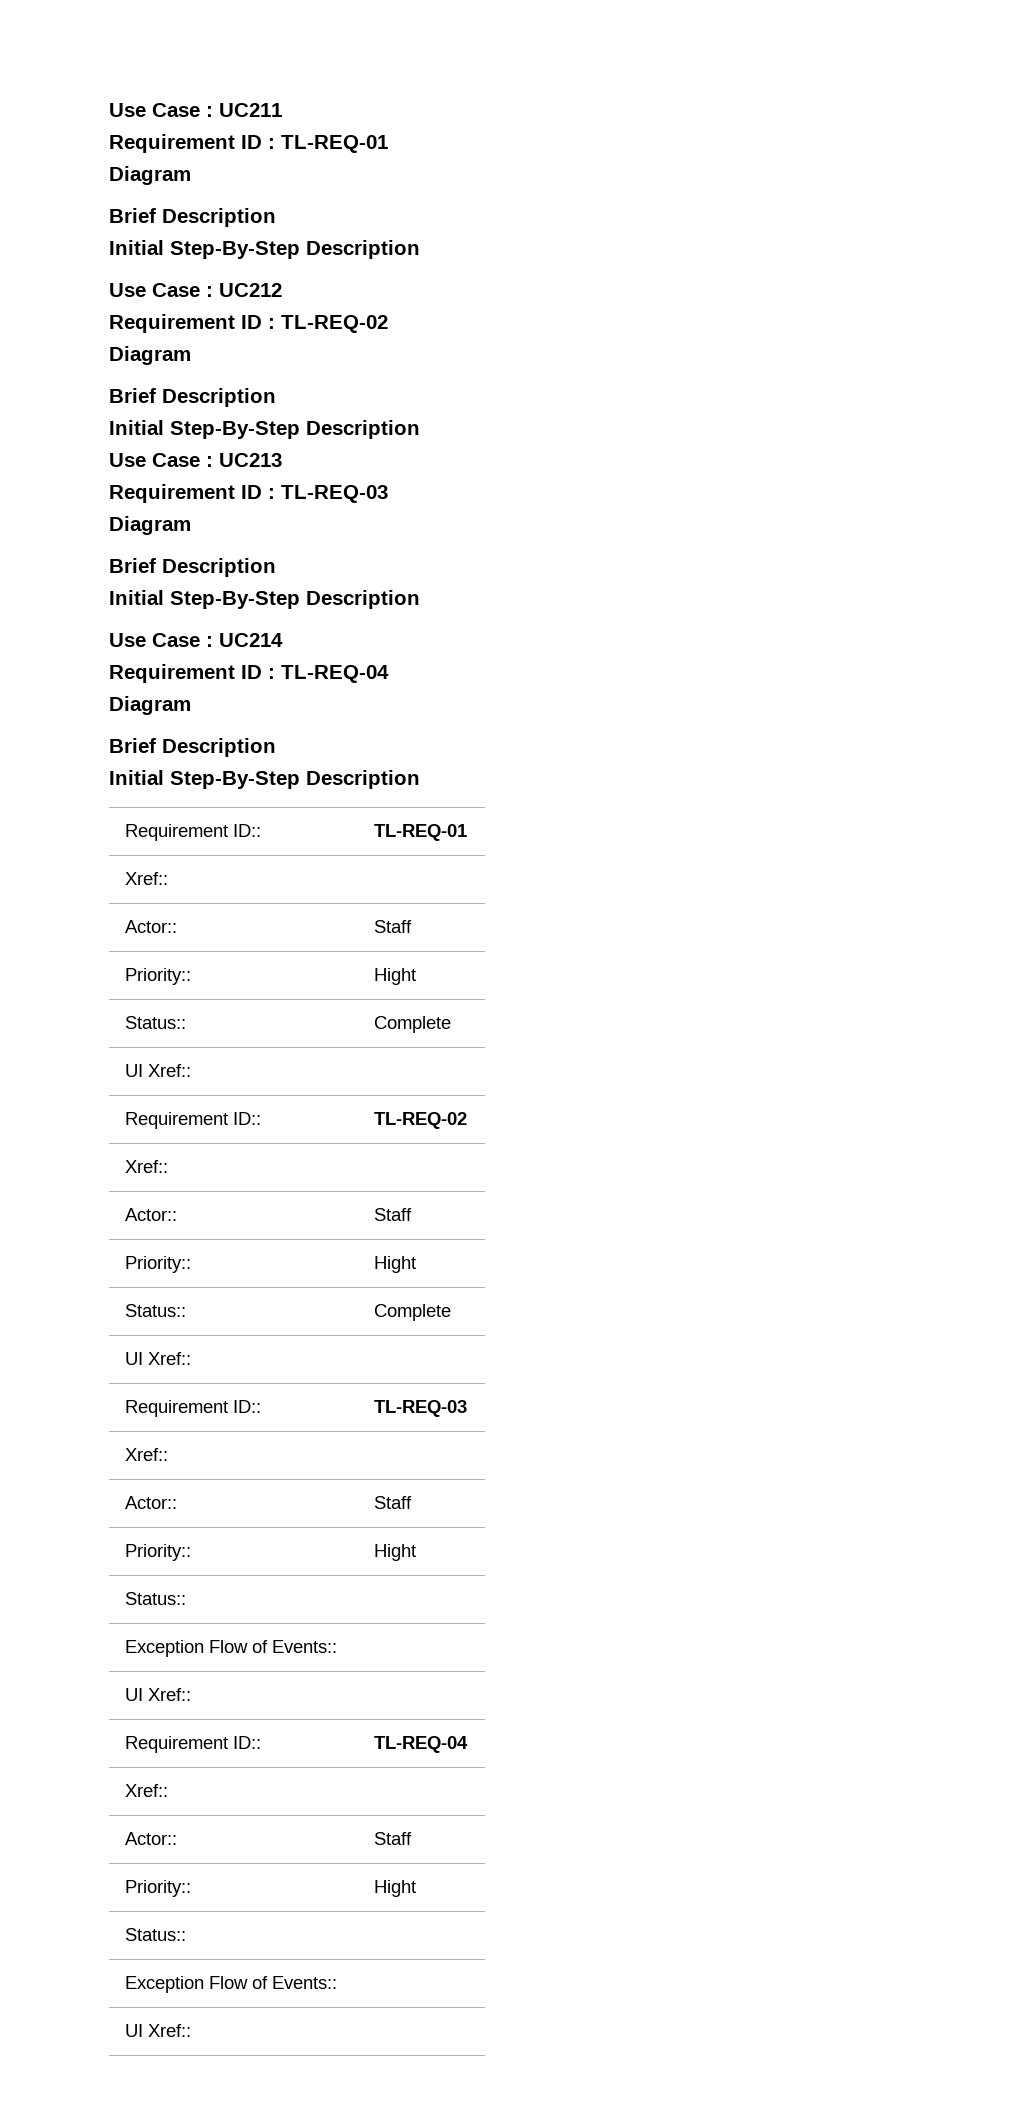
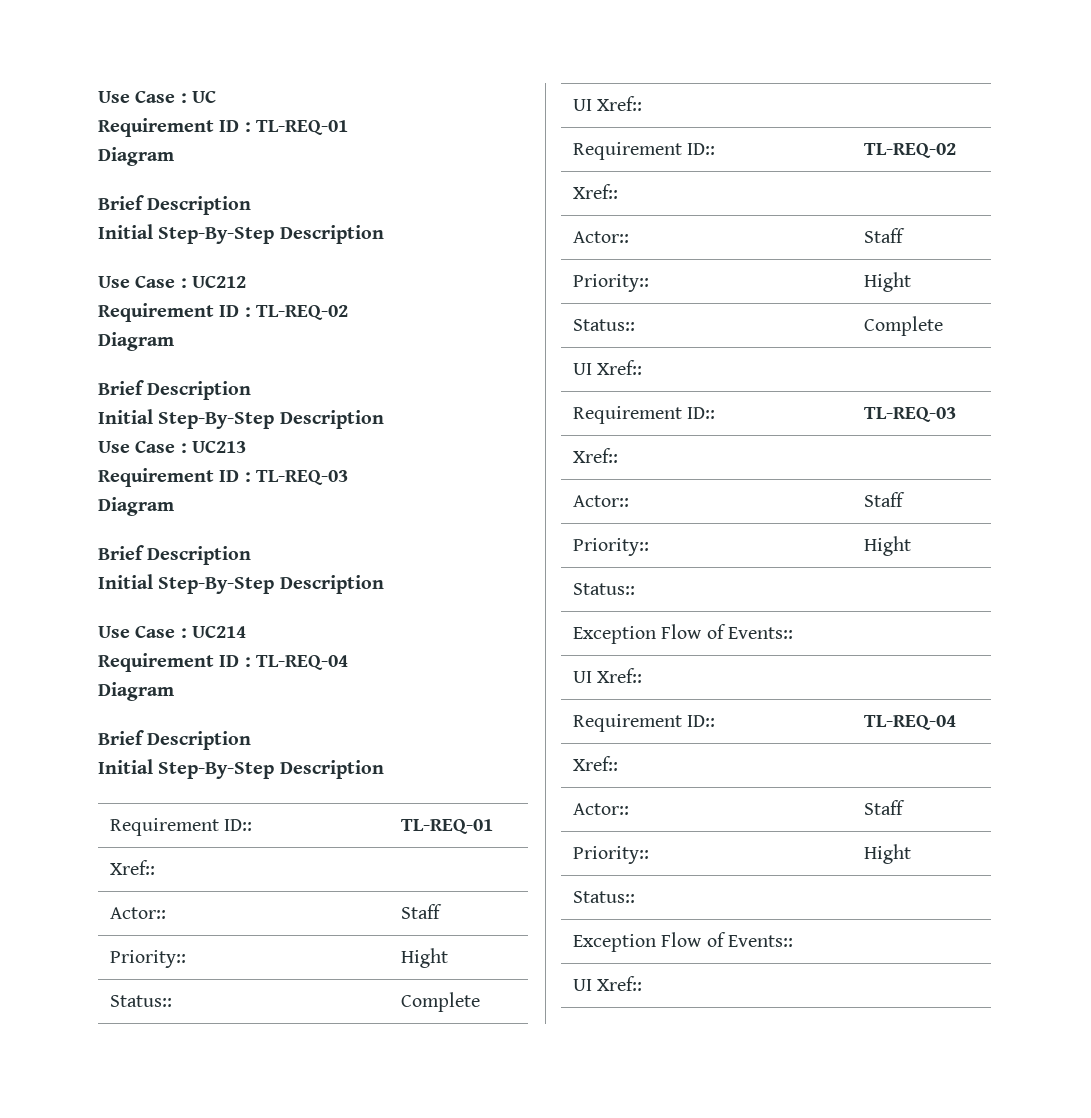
- Use Case : UC211
+ Use Case : UC

